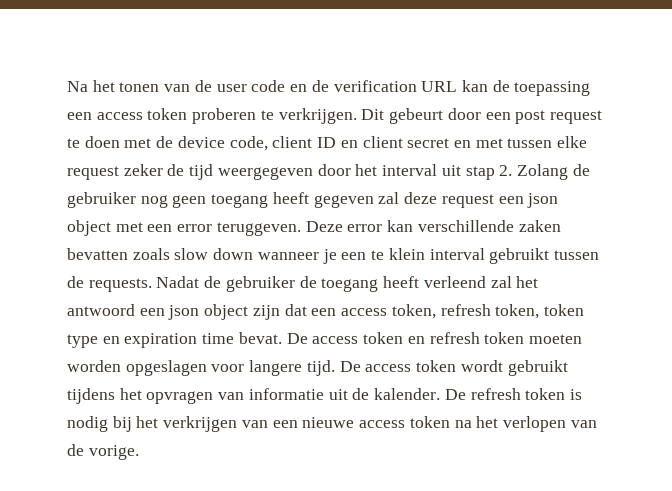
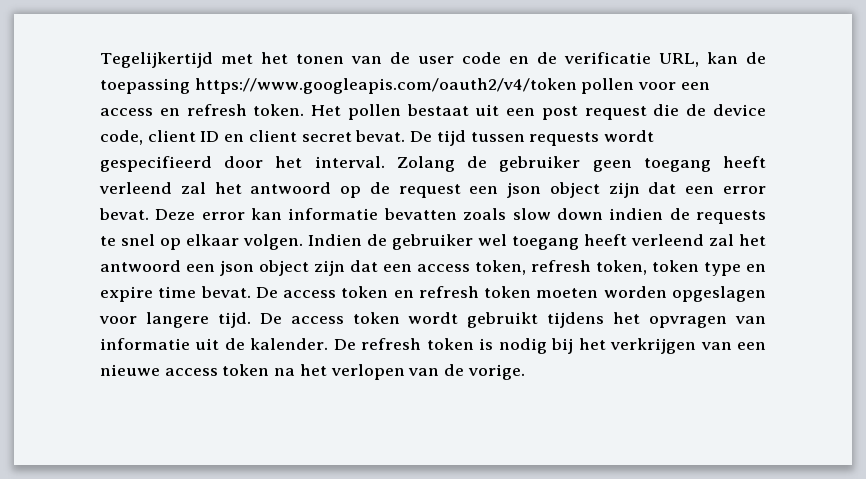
- Na het tonen van de user code en de verification URL kan de toepassing een access token proberen te verkrijgen. Dit gebeurt door een post request te doen met de device code, client ID en client secret en met tussen elke request zeker de tijd weergegeven door het interval uit stap 2. Zolang de gebruiker nog geen toegang heeft gegeven zal deze request een json object met een error teruggeven.
+ Tegelijkertijd met het tonen van de user code en de verificatie URL, kan de toepassing https://www.googleapis.com/oauth2/v4/token pollen voor een access en refresh token. Het pollen bestaat uit een post request die de device code, client ID en client secret bevat. De tijd tussen requests wordt gespecifieerd door het interval. Zolang de gebruiker geen toegang heeft verleend zal het antwoord op de request een json object zijn dat een error bevat.
- Deze error kan verschillende zaken bevatten zoals slow down wanneer je een te klein interval gebruikt tussen de requests. Nadat de gebruiker de toegang heeft verleend zal het antwoord een json object zijn dat een access token, refresh token, token type en expiration time bevat.
+ Deze error kan informatie bevatten zoals slow down indien de requests te snel op elkaar volgen. Indien de gebruiker wel toegang heeft verleend zal het antwoord een json object zijn dat een access token, refresh token, token type en expire time bevat.

